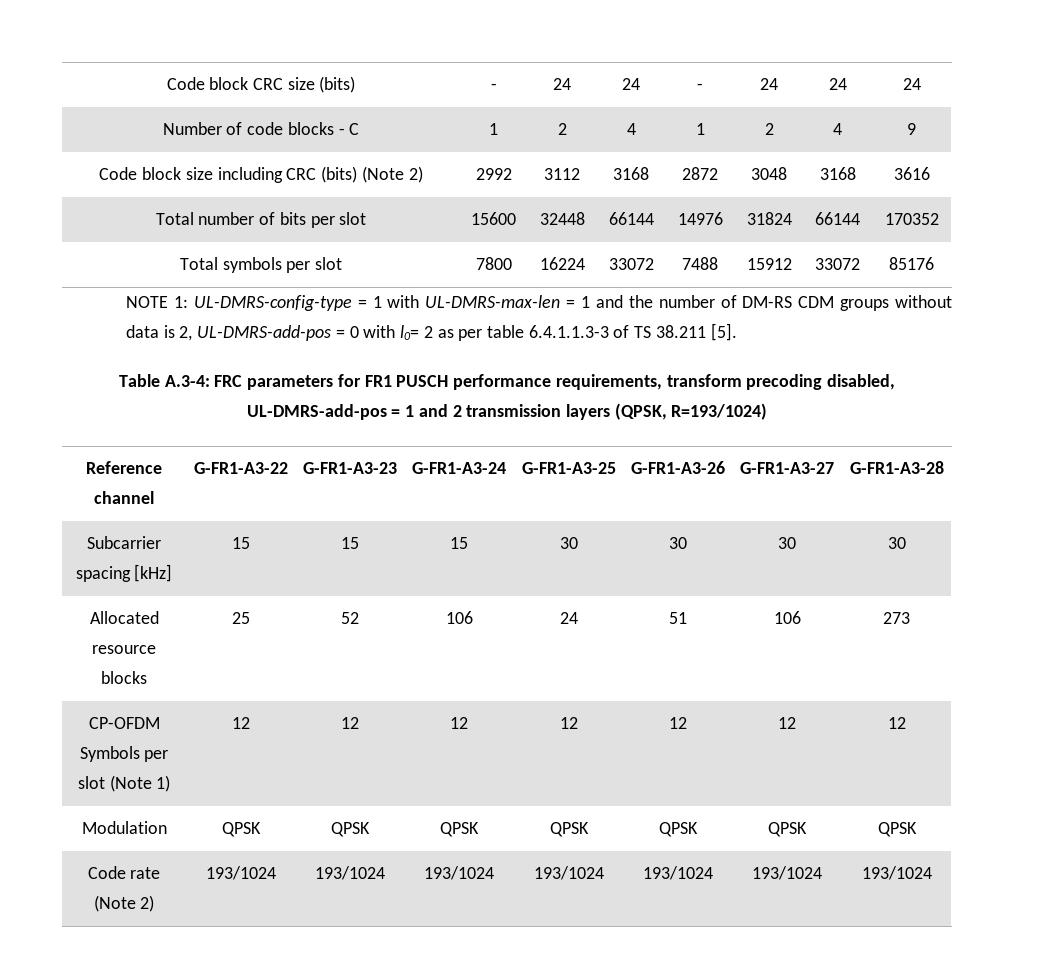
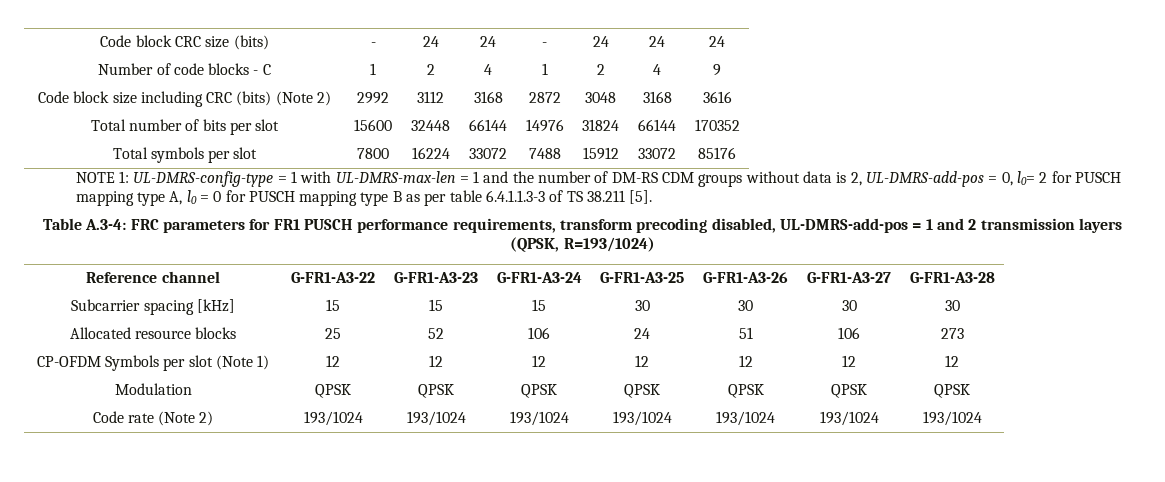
- NOTE 1: UL-DMRS-config-type = 1 with UL-DMRS-max-len = 1 and the number of DM-RS CDM groups without data is 2, UL-DMRS-add-pos = 0 with l0= 2 as per table 6.4.1.1.3-3 of TS 38.211 [5].
+ NOTE 1: UL-DMRS-config-type = 1 with UL-DMRS-max-len = 1 and the number of DM-RS CDM groups without data is 2, UL-DMRS-add-pos = 0, l0= 2 for PUSCH mapping type A, l0 = 0 for PUSCH mapping type B as per table 6.4.1.1.3-3 of TS 38.211 [5].

